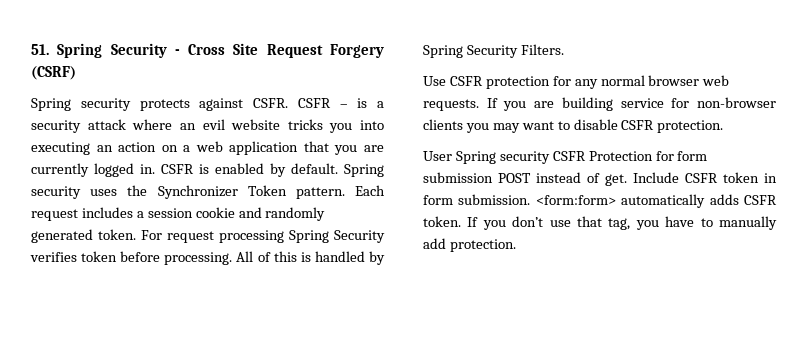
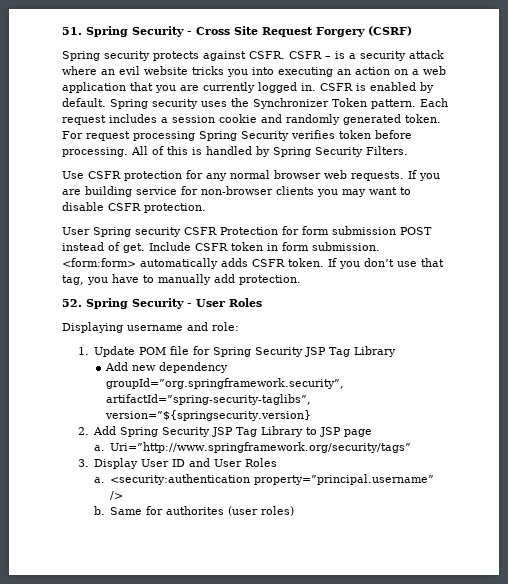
+ 52. Spring Security - User Roles
+ Displaying username and role:
+ 1. Update POM file for Spring Security JSP Tag Library
+ Add new dependency groupId=”org.springframework.security”, artifactId=”spring-security-taglibs”, version=”${springsecurity.version}
+ 2. Add Spring Security JSP Tag Library to JSP page
+ a. Uri=”http://www.springframework.org/security/tags”
+ 3. Display User ID and User Roles
+ a. <security:authentication property=”principal.username” />
+ b. Same for authorites (user roles)

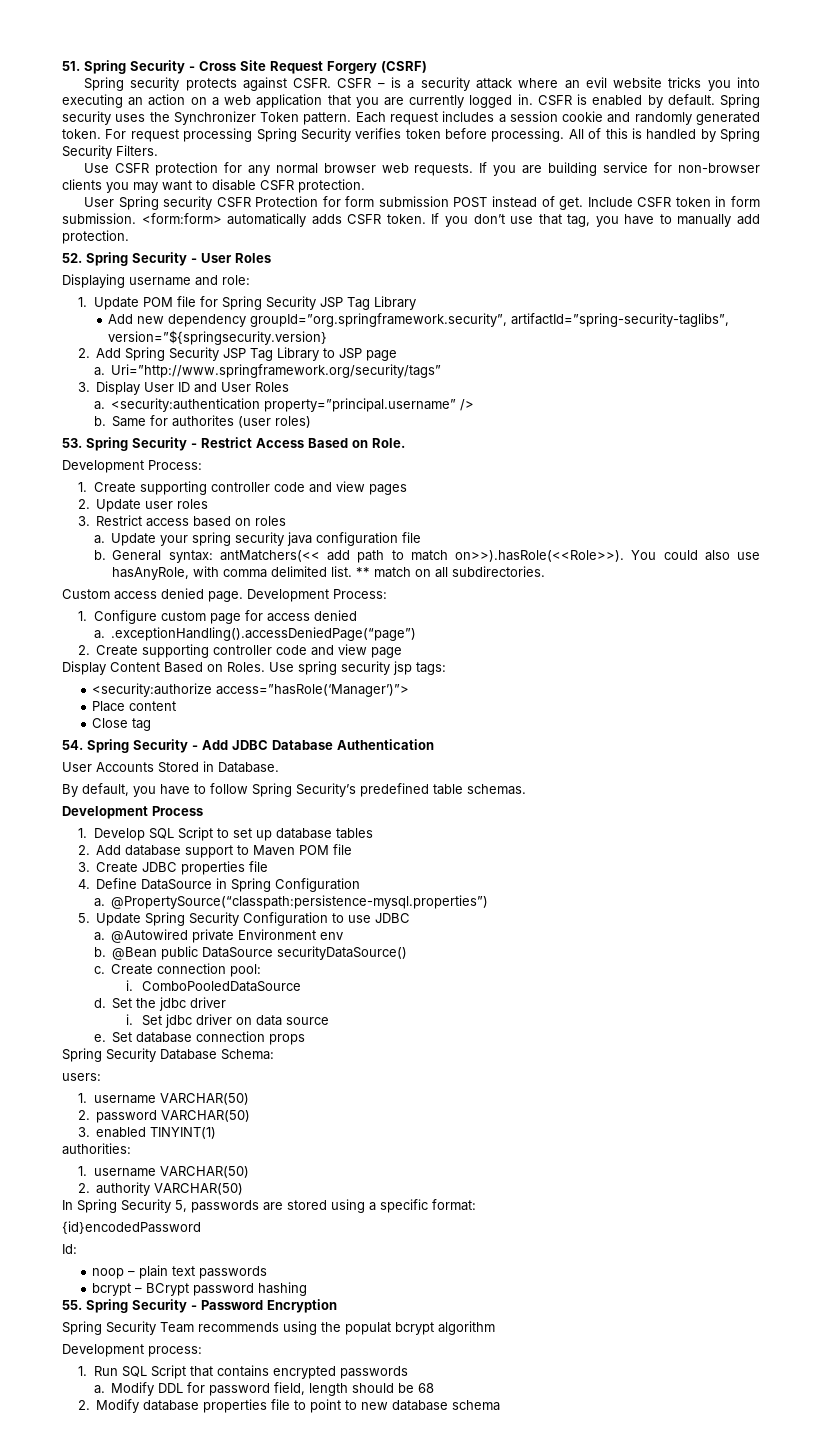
+ 53. Spring Security - Restrict Access Based on Role.
+ Development Process:
+ 1. Create supporting controller code and view pages
+ 2. Update user roles
+ 3. Restrict access based on roles
+ a. Update your spring security java configuration file
+ b. General syntax: antMatchers(<< add path to match on>>).hasRole(<<Role>>). You could also use hasAnyRole, with comma delimited list. ** match on all subdirectories.
+ Custom access denied page. Development Process:
+ 1. Configure custom page for access denied
+ a. .exceptionHandling().accessDeniedPage(“page”)
+ 2. Create supporting controller code and view page
+ Display Content Based on Roles. Use spring security jsp tags:
+ <security:authorize access=”hasRole(‘Manager’)”>
+ Place content
+ Close tag
+ 54. Spring Security - Add JDBC Database Authentication
+ User Accounts Stored in Database.
+ By default, you have to follow Spring Security’s predefined table schemas.
+ Development Process
+ 1. Develop SQL Script to set up database tables
+ 2. Add database support to Maven POM file
+ 3. Create JDBC properties file
+ 4. Define DataSource in Spring Configuration
+ a. @PropertySource(“classpath:persistence-mysql.properties”)
+ 5. Update Spring Security Configuration to use JDBC
+ a. @Autowired private Environment env
+ b. @Bean public DataSource securityDataSource()
+ c. Create connection pool:
+ i. ComboPooledDataSource
+ d. Set the jdbc driver
+ i. Set jdbc driver on data source
+ e. Set database connection props
+ Spring Security Database Schema:
+ users:
+ 1. username VARCHAR(50)
+ 2. password VARCHAR(50)
+ 3. enabled TINYINT(1)
+ authorities:
+ 1. username VARCHAR(50)
+ 2. authority VARCHAR(50)
+ In Spring Security 5, passwords are stored using a specific format:
+ {id}encodedPassword
+ Id:
+ noop – plain text passwords
+ bcrypt – BCrypt password hashing
+ 55. Spring Security - Password Encryption
+ Spring Security Team recommends using the populat bcrypt algorithm
+ Development process:
+ 1. Run SQL Script that contains encrypted passwords
+ a. Modify DDL for password field, length should be 68
+ 2. Modify database properties file to point to new database schema

